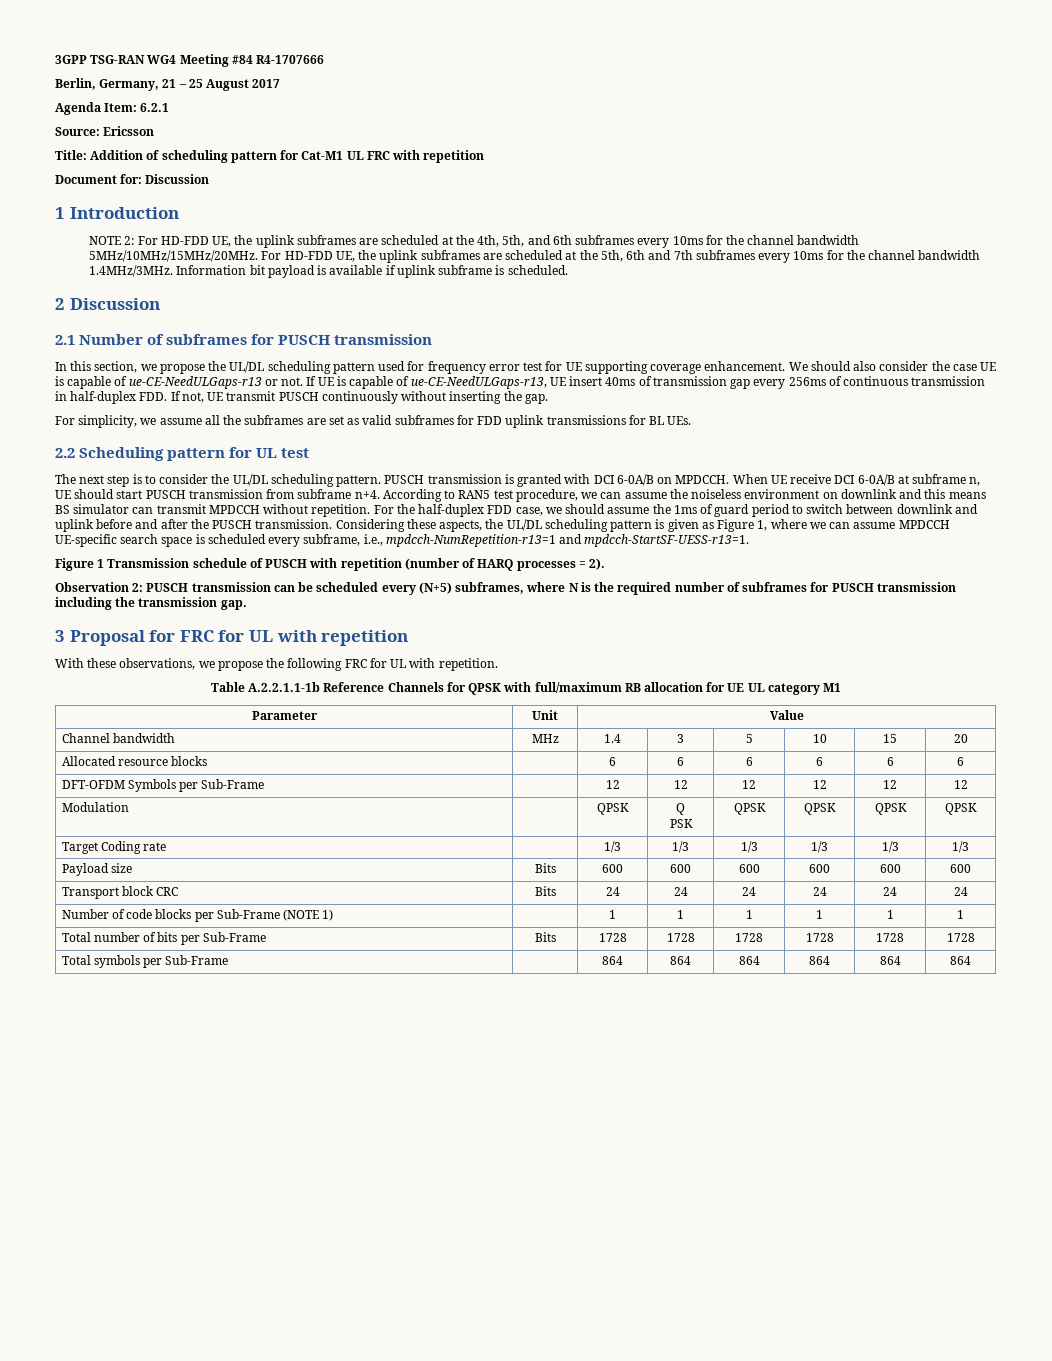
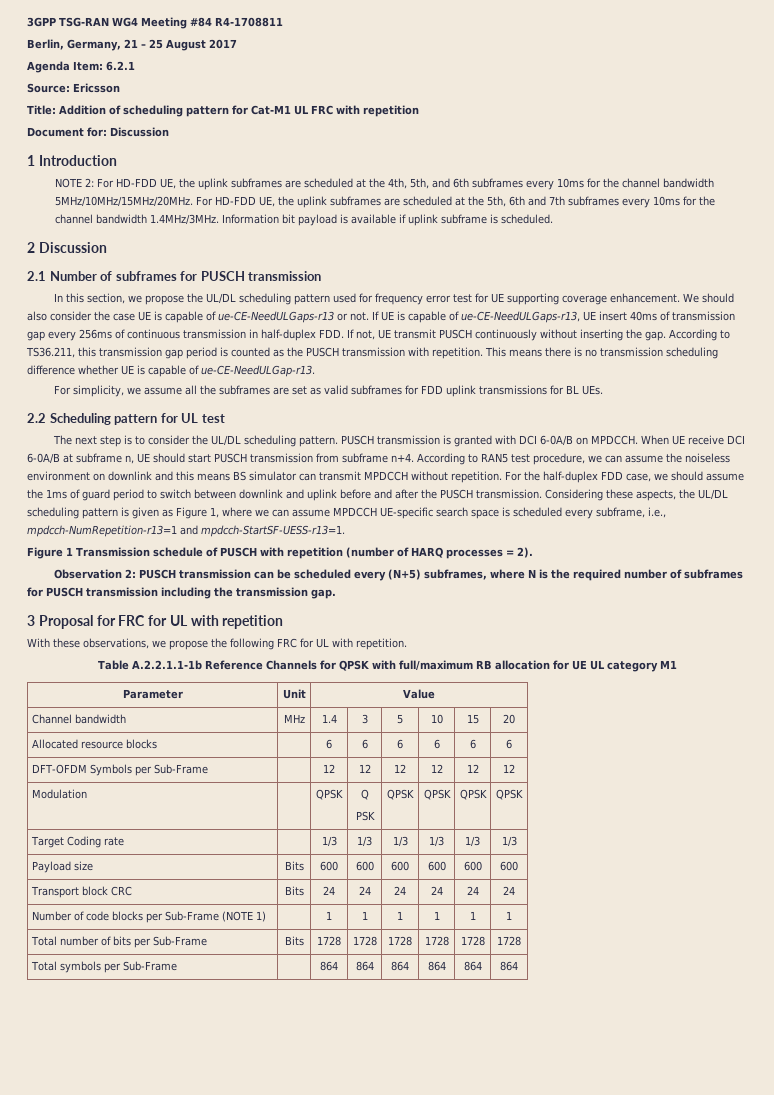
- 3GPP TSG-RAN WG4 Meeting #84 R4-1707666
+ 3GPP TSG-RAN WG4 Meeting #84 R4-1708811
+ According to TS36.211, this transmission gap period is counted as the PUSCH transmission with repetition. This means there is no transmission scheduling difference whether UE is capable of ue-CE-NeedULGap-r13.

